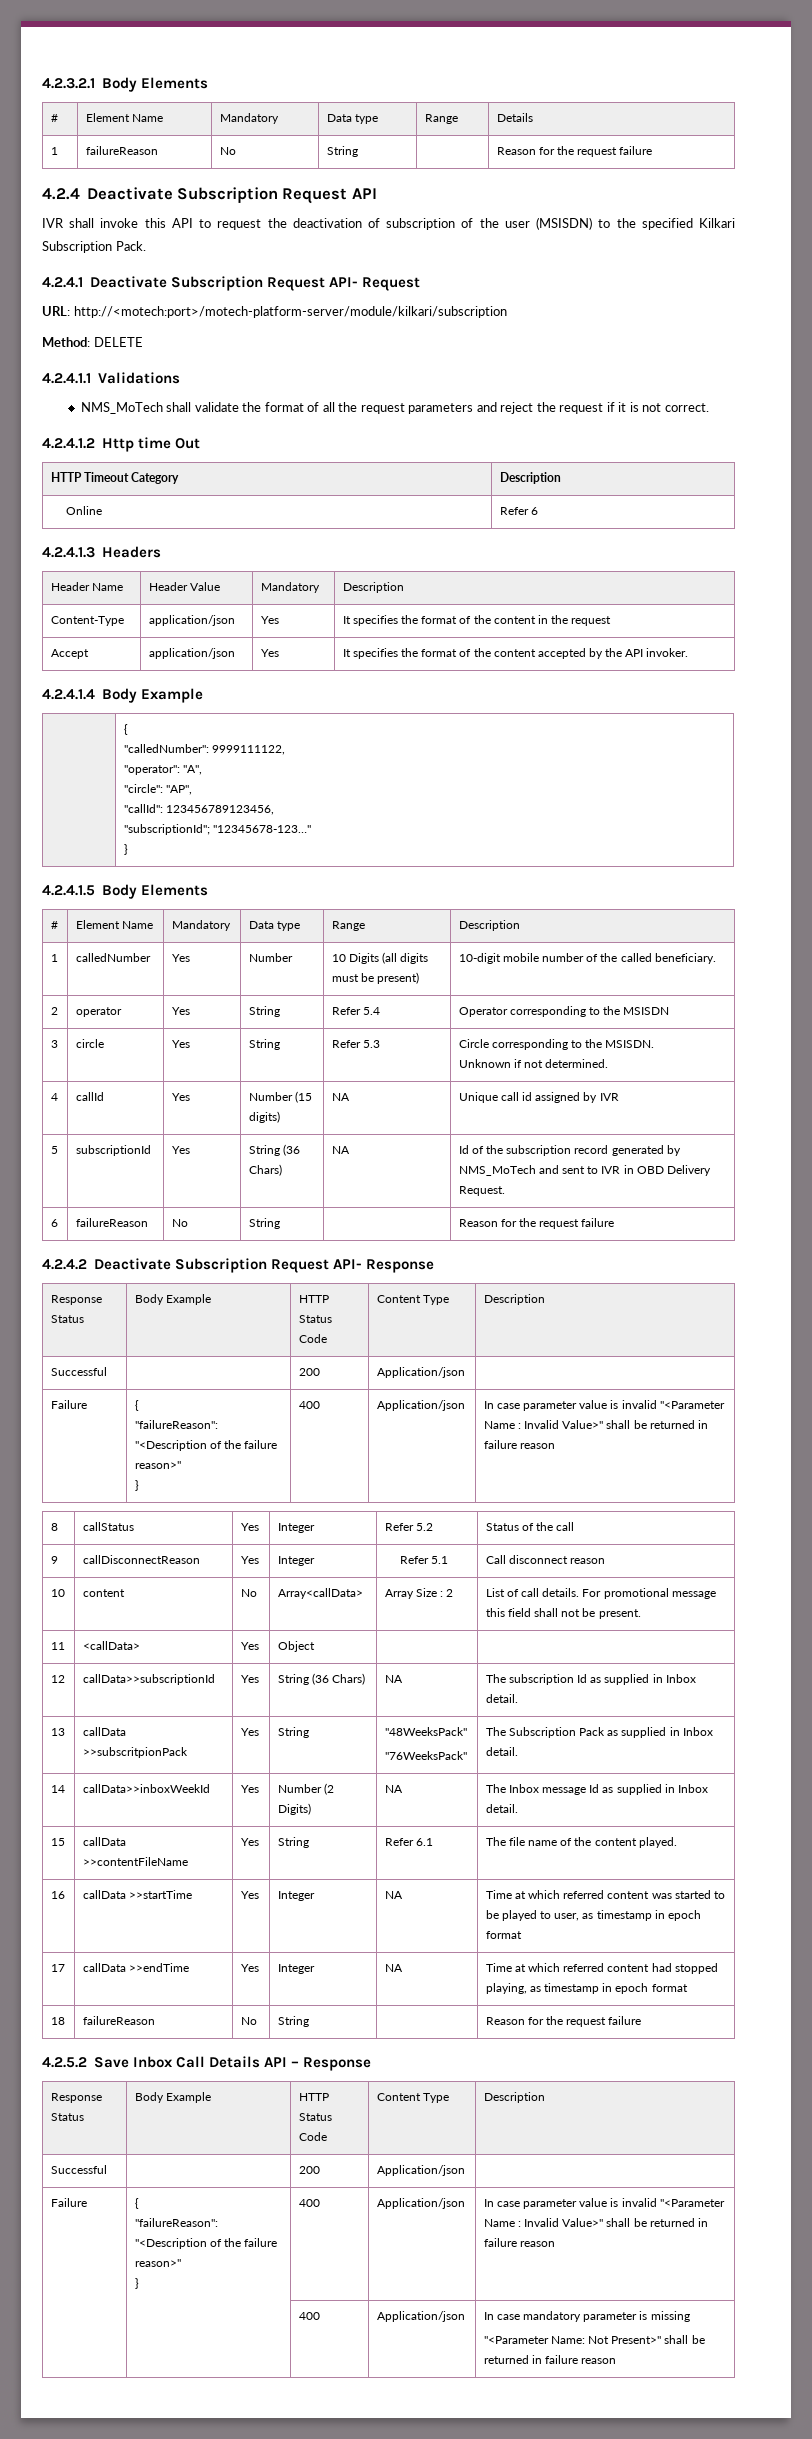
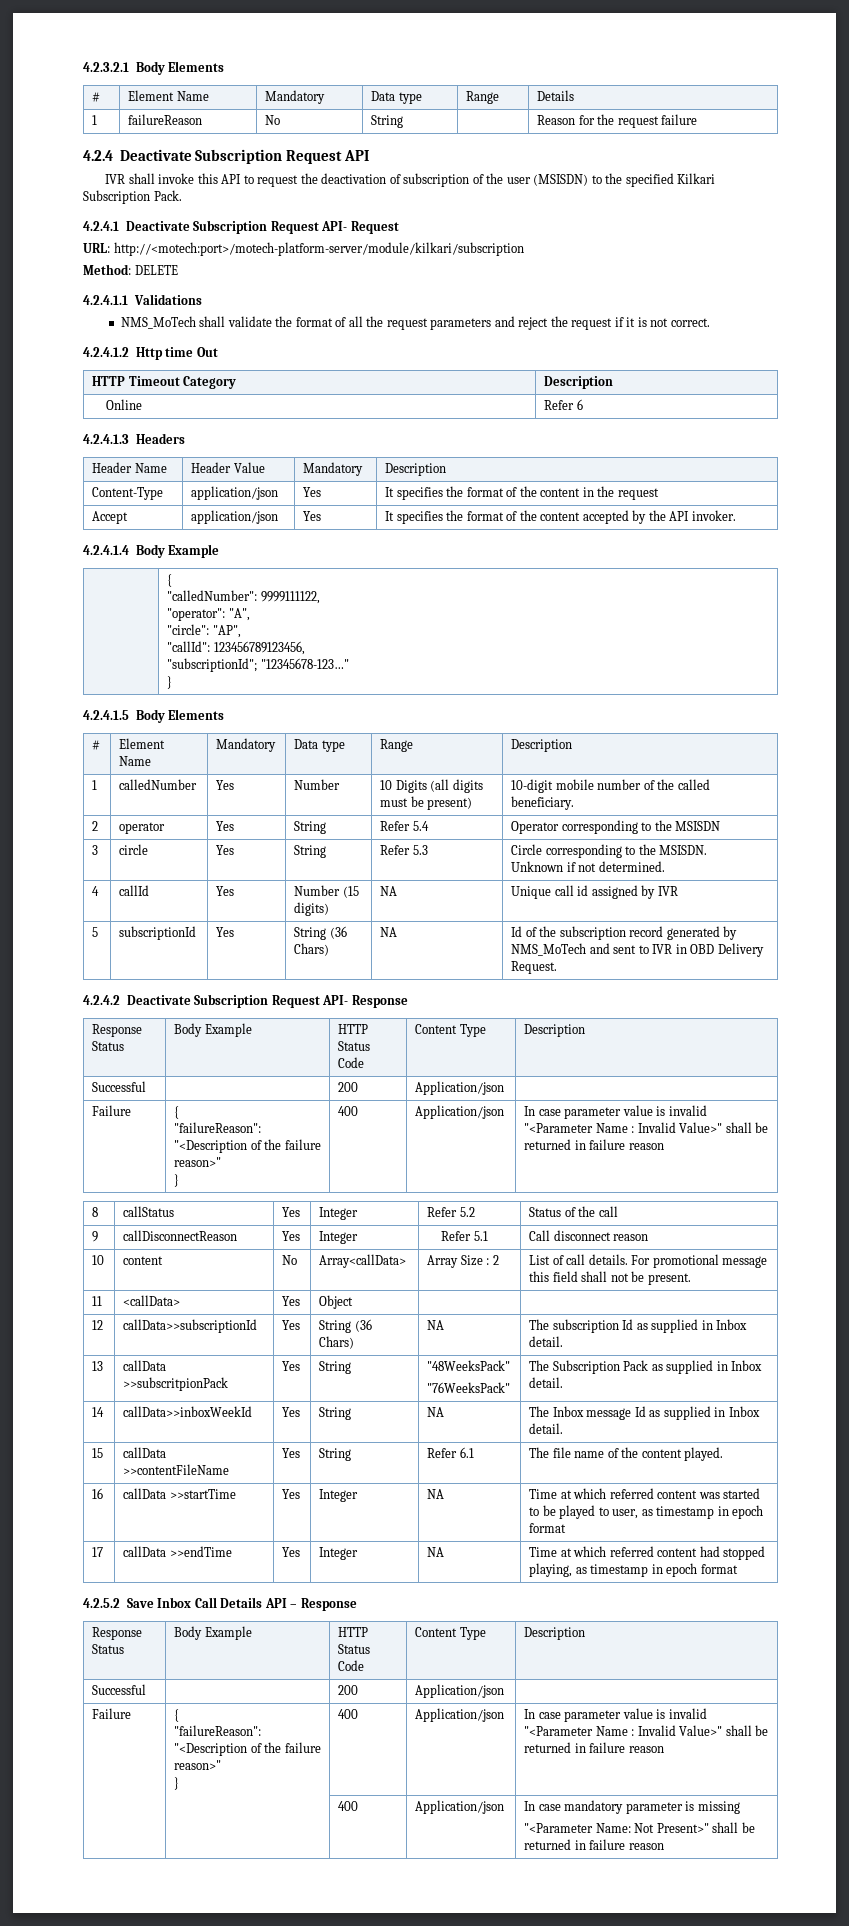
- 6 | failureReason | No | String | | Reason for the request failure
- 14 | callData>>inboxWeekId | Yes | Number (2 Digits) | NA | The Inbox message Id as supplied in Inbox detail.
+ 14 | callData>>inboxWeekId | Yes | String | NA | The Inbox message Id as supplied in Inbox detail.
- 18 | failureReason | No | String | | Reason for the request failure

